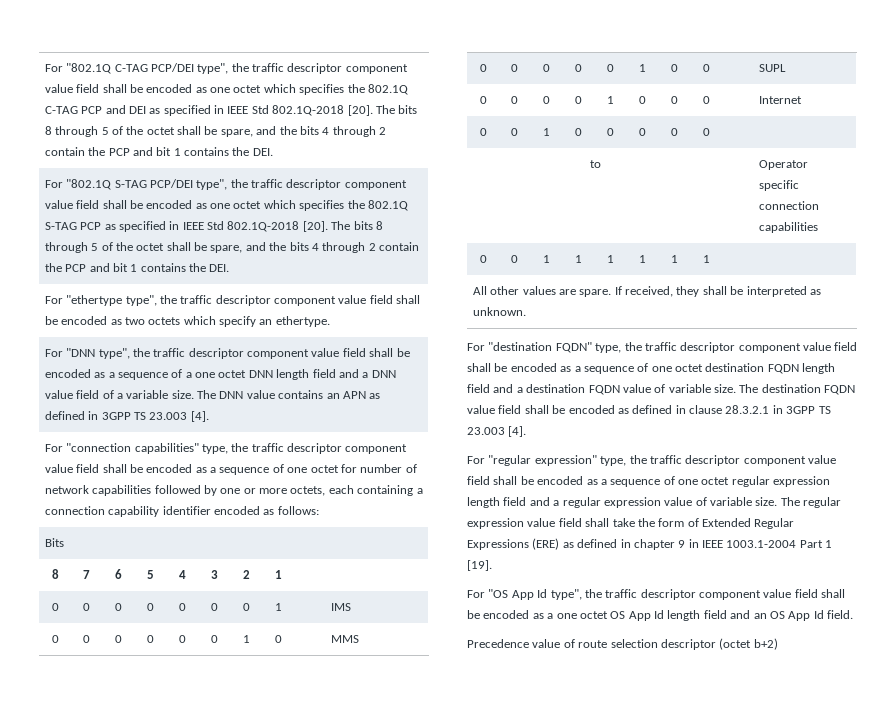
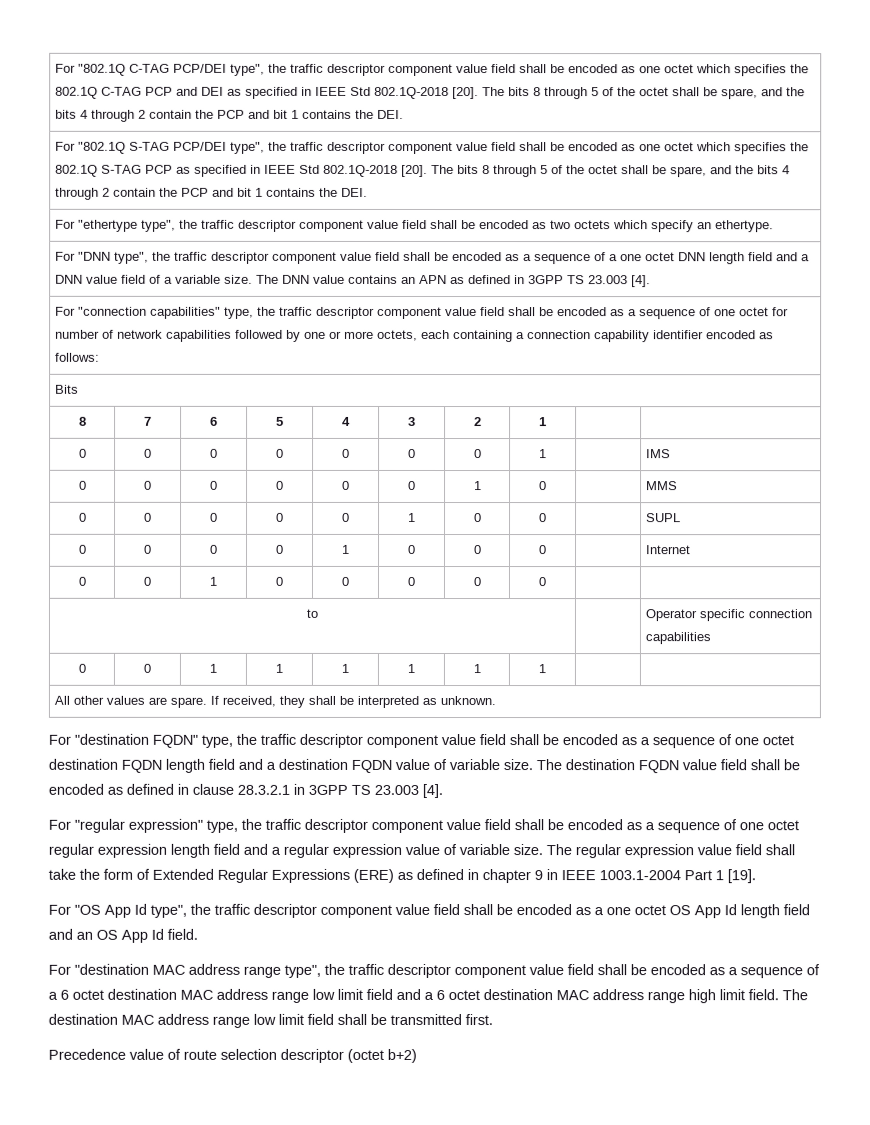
+ For "destination MAC address range type", the traffic descriptor component value field shall be encoded as a sequence of a 6 octet destination MAC address range low limit field and a 6 octet destination MAC address range high limit field. The destination MAC address range low limit field shall be transmitted first.

